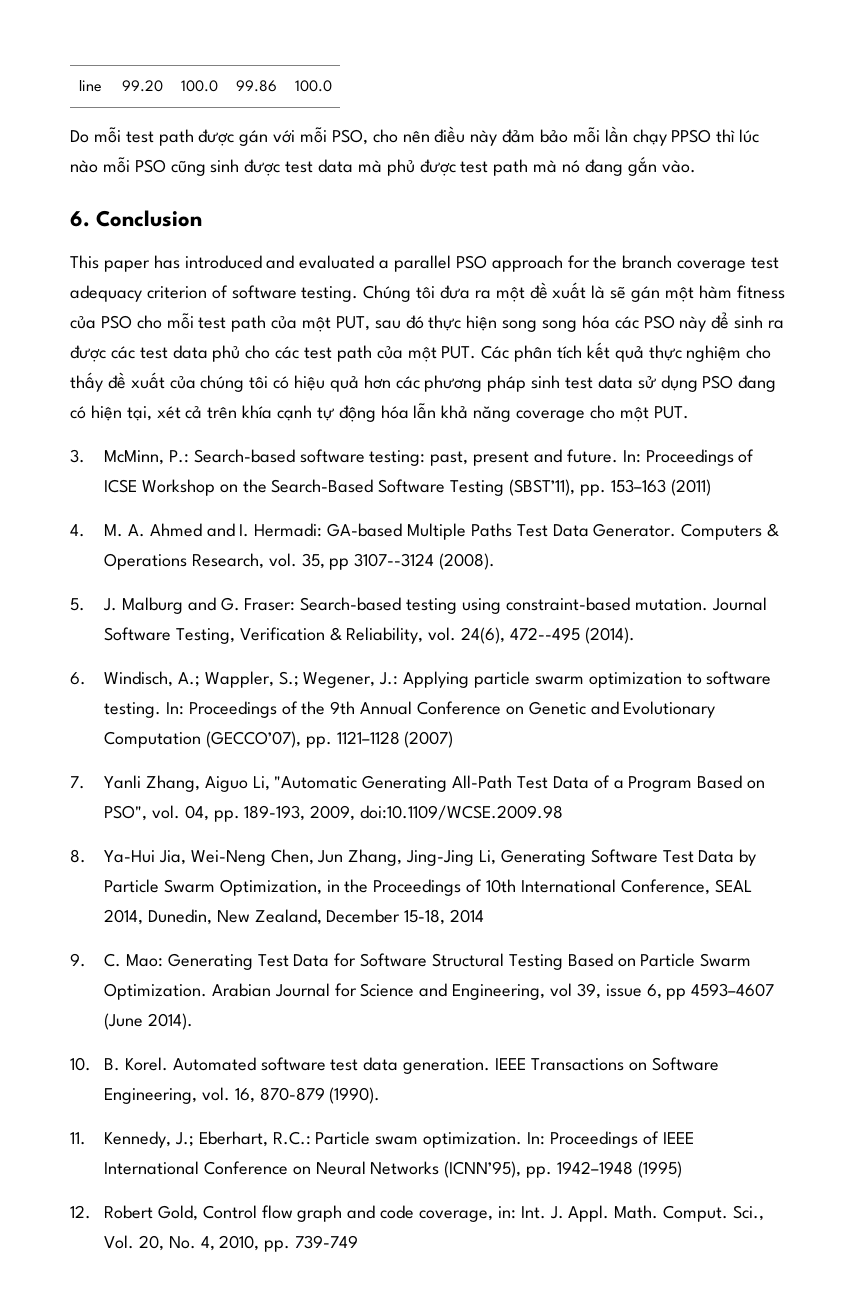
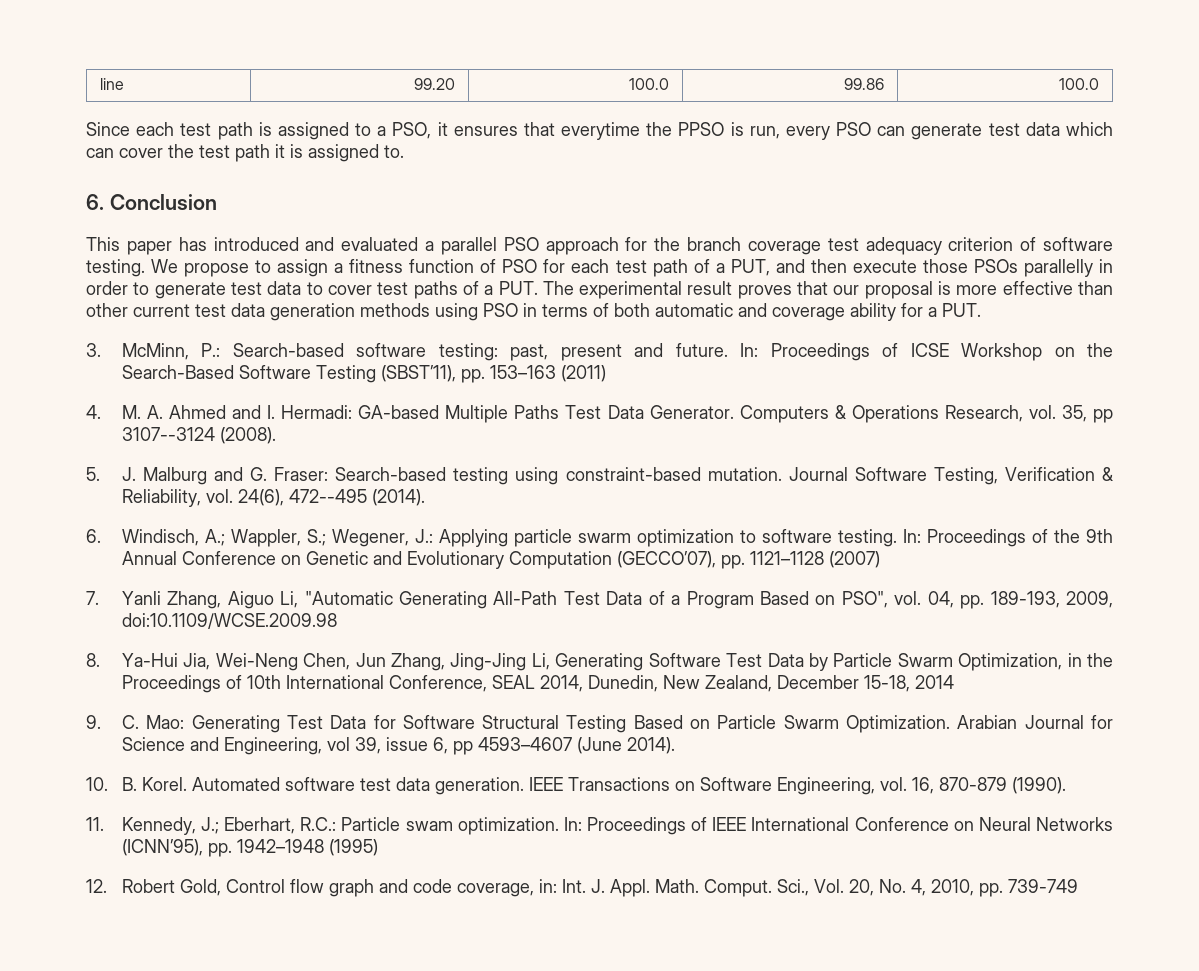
- Do mỗi test path được gán với mỗi PSO, cho nên điều này đảm bảo mỗi lần chạy PPSO thì lúc nào mỗi PSO cũng sinh được test data mà phủ được test path mà nó đang gắn vào.
+ Since each test path is assigned to a PSO, it ensures that everytime the PPSO is run, every PSO can generate test data which can cover the test path it is assigned to.
- Chúng tôi đưa ra một đề xuất là sẽ gán một hàm fitness của PSO cho mỗi test path của một PUT, sau đó thực hiện song song hóa các PSO này để sinh ra được các test data phủ cho các test path của một PUT. Các phân tích kết quả thực nghiệm cho thấy đề xuất của chúng tôi có hiệu quả hơn các phương pháp sinh test data sử dụng PSO đang có hiện tại, xét cả trên khía cạnh tự động hóa lẫn khả năng coverage cho một PUT.
+ We propose to assign a fitness function of PSO for each test path of a PUT, and then execute those PSOs parallelly in order to generate test data to cover test paths of a PUT. The experimental result proves that our proposal is more effective than other current test data generation methods using PSO in terms of both automatic and coverage ability for a PUT.

